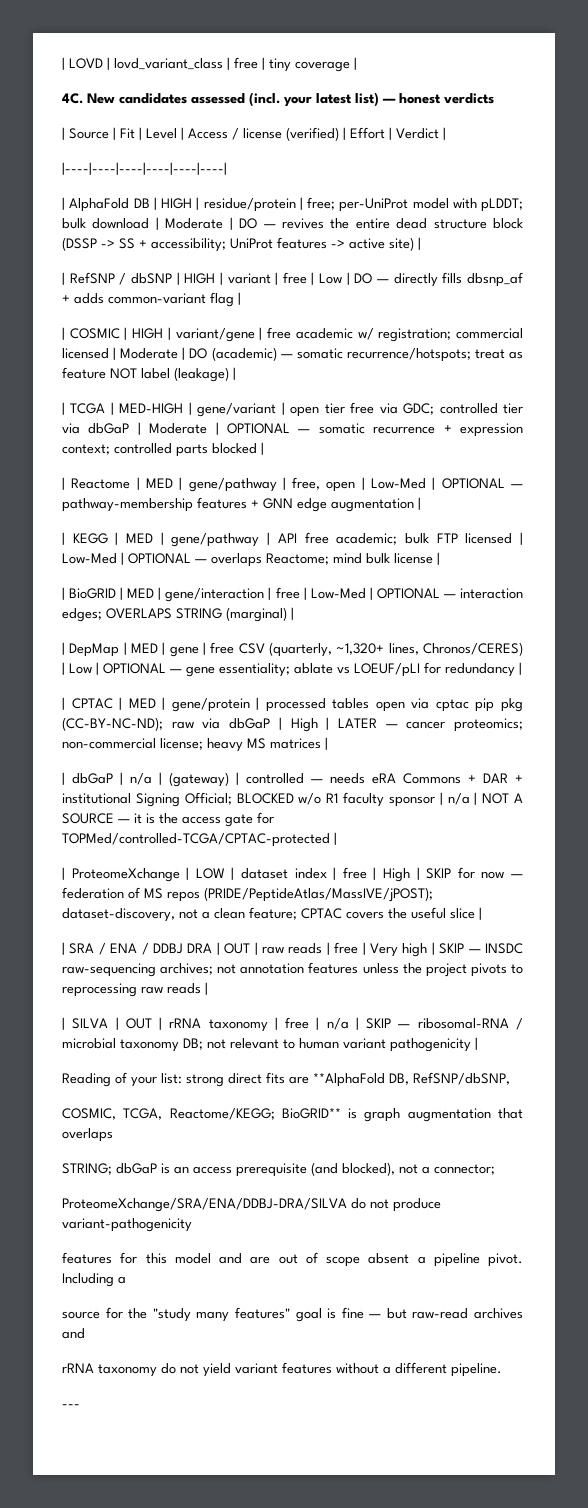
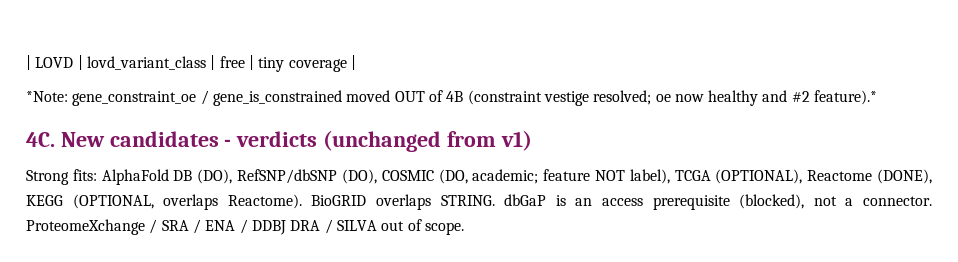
- 4C. New candidates assessed (incl. your latest list) — honest verdicts
- | Source | Fit | Level | Access / license (verified) | Effort | Verdict |
- |----|----|----|----|----|----|
- | AlphaFold DB | HIGH | residue/protein | free; per-UniProt model with pLDDT; bulk download | Moderate | DO — revives the entire dead structure block (DSSP -> SS + accessibility; UniProt features -> active site) |
- | RefSNP / dbSNP | HIGH | variant | free | Low | DO — directly fills dbsnp_af + adds common-variant flag |
- | COSMIC | HIGH | variant/gene | free academic w/ registration; commercial licensed | Moderate | DO (academic) — somatic recurrence/hotspots; treat as feature NOT label (leakage) |
- | TCGA | MED-HIGH | gene/variant | open tier free via GDC; controlled tier via dbGaP | Moderate | OPTIONAL — somatic recurrence + expression context; controlled parts blocked |
- | Reactome | MED | gene/pathway | free, open | Low-Med | OPTIONAL — pathway-membership features + GNN edge augmentation |
- | KEGG | MED | gene/pathway | API free academic; bulk FTP licensed | Low-Med | OPTIONAL — overlaps Reactome; mind bulk license |
- | BioGRID | MED | gene/interaction | free | Low-Med | OPTIONAL — interaction edges; OVERLAPS STRING (marginal) |
- | DepMap | MED | gene | free CSV (quarterly, ~1,320+ lines, Chronos/CERES) | Low | OPTIONAL — gene essentiality; ablate vs LOEUF/pLI for redundancy |
- | CPTAC | MED | gene/protein | processed tables open via cptac pip pkg (CC-BY-NC-ND); raw via dbGaP | High | LATER — cancer proteomics; non-commercial license; heavy MS matrices |
- | dbGaP | n/a | (gateway) | controlled — needs eRA Commons + DAR + institutional Signing Official; BLOCKED w/o R1 faculty sponsor | n/a | NOT A SOURCE — it is the access gate for TOPMed/controlled-TCGA/CPTAC-protected |
- | ProteomeXchange | LOW | dataset index | free | High | SKIP for now — federation of MS repos (PRIDE/PeptideAtlas/MassIVE/jPOST); dataset-discovery, not a clean feature; CPTAC covers the useful slice |
- | SRA / ENA / DDBJ DRA | OUT | raw reads | free | Very high | SKIP — INSDC raw-sequencing archives; not annotation features unless the project pivots to reprocessing raw reads |
- | SILVA | OUT | rRNA taxonomy | free | n/a | SKIP — ribosomal-RNA / microbial taxonomy DB; not relevant to human variant pathogenicity |
- Reading of your list: strong direct fits are **AlphaFold DB, RefSNP/dbSNP,
- COSMIC, TCGA, Reactome/KEGG; BioGRID** is graph augmentation that overlaps
- STRING; dbGaP is an access prerequisite (and blocked), not a connector;
- ProteomeXchange/SRA/ENA/DDBJ-DRA/SILVA do not produce variant-pathogenicity
- features for this model and are out of scope absent a pipeline pivot. Including a
- source for the "study many features" goal is fine — but raw-read archives and
- rRNA taxonomy do not yield variant features without a different pipeline.
- ---
+ *Note: gene_constraint_oe / gene_is_constrained moved OUT of 4B (constraint vestige resolved; oe now healthy and #2 feature).*
+ 4C. New candidates - verdicts (unchanged from v1)
+ Strong fits: AlphaFold DB (DO), RefSNP/dbSNP (DO), COSMIC (DO, academic; feature NOT label), TCGA (OPTIONAL), Reactome (DONE), KEGG (OPTIONAL, overlaps Reactome). BioGRID overlaps STRING. dbGaP is an access prerequisite (blocked), not a connector. ProteomeXchange / SRA / ENA / DDBJ DRA / SILVA out of scope.

